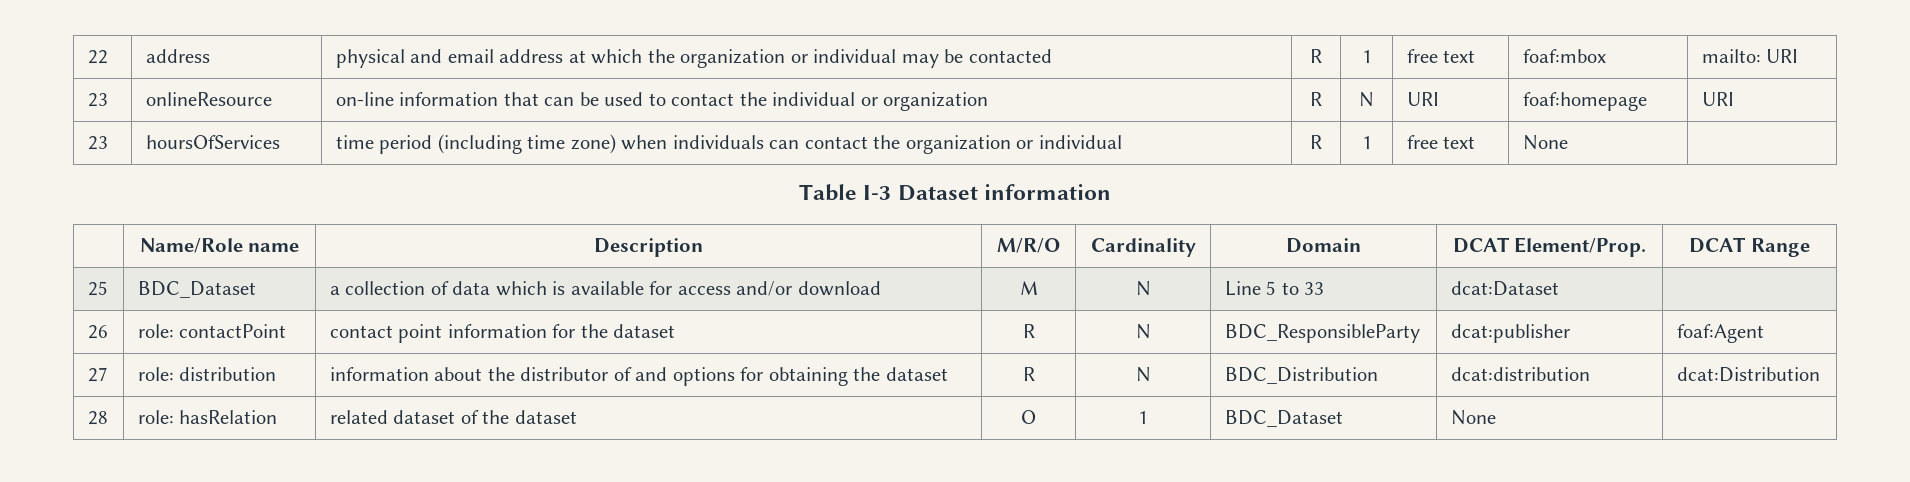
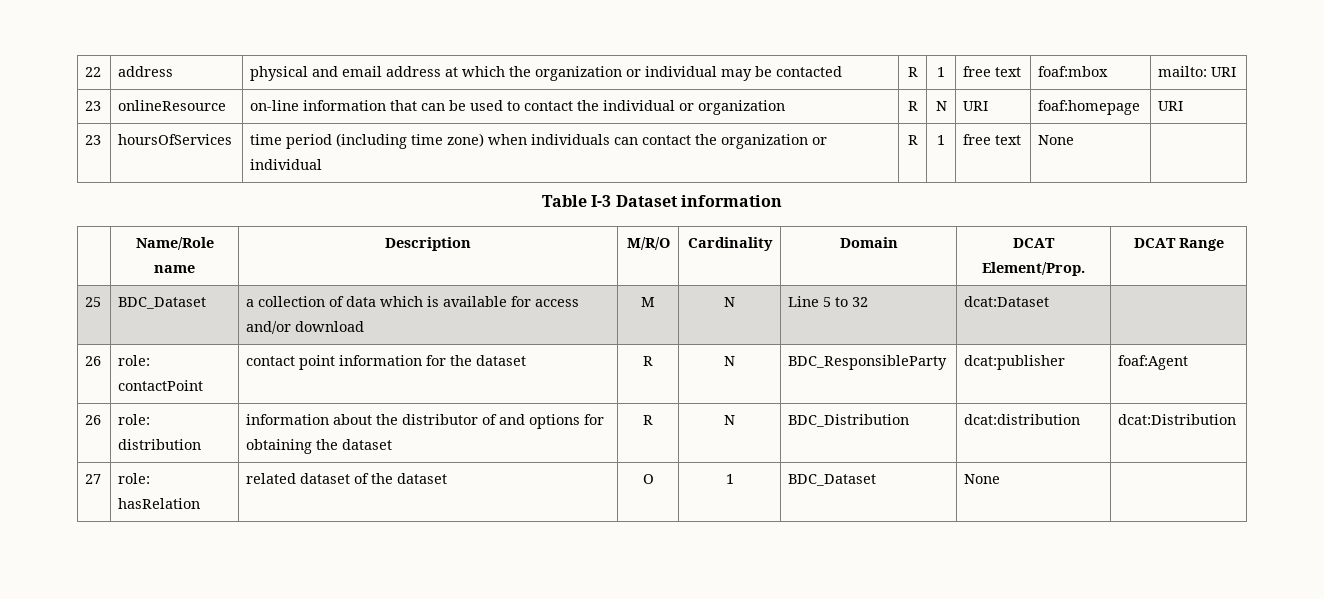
- 25 | BDC_Dataset | a collection of data which is available for access and/or download | M | N | Line 5 to 33 | dcat:Dataset |
+ 25 | BDC_Dataset | a collection of data which is available for access and/or download | M | N | Line 5 to 32 | dcat:Dataset |
- 27 | role: distribution | information about the distributor of and options for obtaining the dataset | R | N | BDC_Distribution | dcat:distribution | dcat:Distribution
+ 26 | role: distribution | information about the distributor of and options for obtaining the dataset | R | N | BDC_Distribution | dcat:distribution | dcat:Distribution
- 28 | role: hasRelation | related dataset of the dataset | O | 1 | BDC_Dataset | None |
+ 27 | role: hasRelation | related dataset of the dataset | O | 1 | BDC_Dataset | None |

